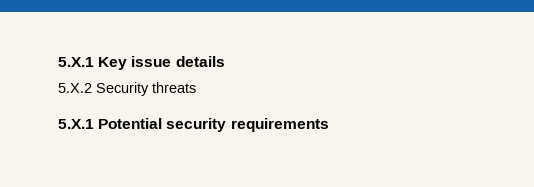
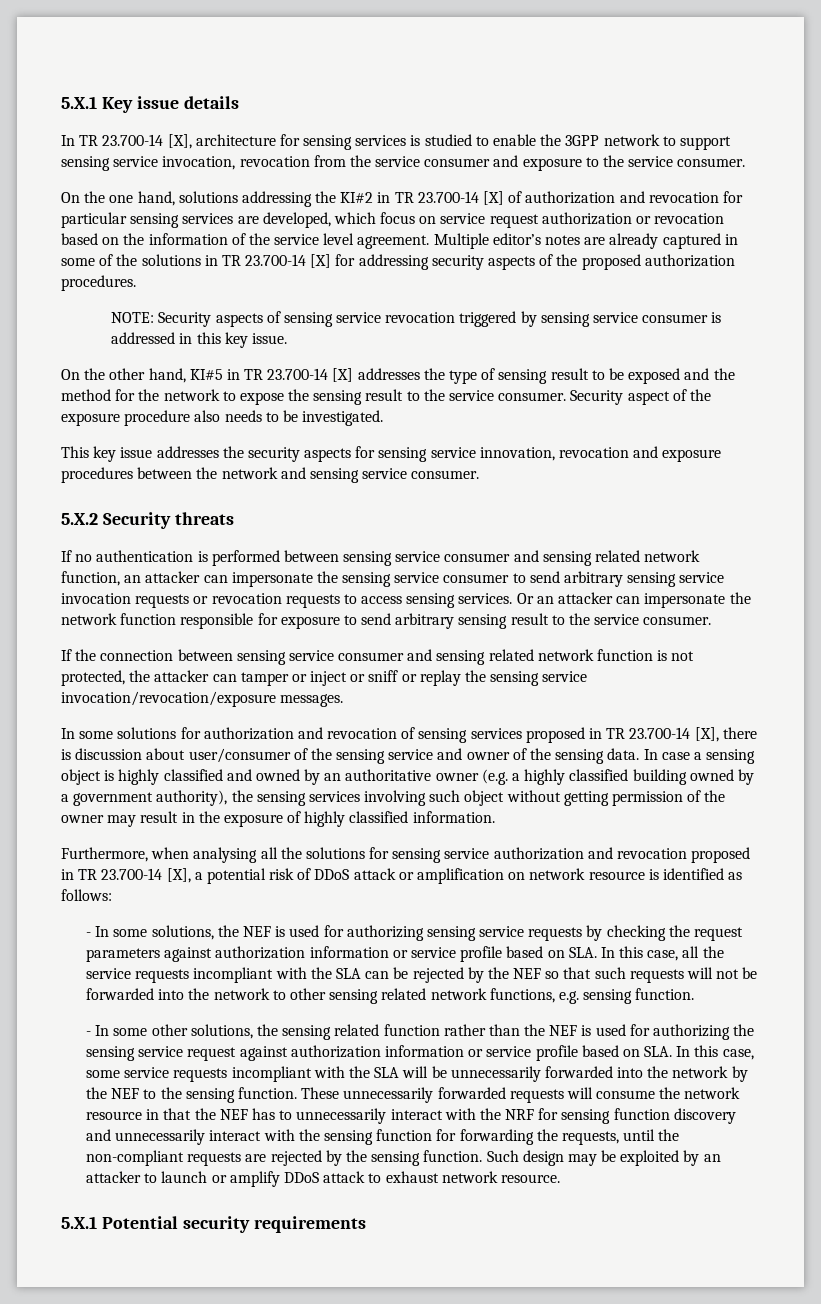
+ In TR 23.700-14 [X], architecture for sensing services is studied to enable the 3GPP network to support sensing service invocation, revocation from the service consumer and exposure to the service consumer.
+ On the one hand, solutions addressing the KI#2 in TR 23.700-14 [X] of authorization and revocation for particular sensing services are developed, which focus on service request authorization or revocation based on the information of the service level agreement. Multiple editor’s notes are already captured in some of the solutions in TR 23.700-14 [X] for addressing security aspects of the proposed authorization procedures.
+ NOTE: Security aspects of sensing service revocation triggered by sensing service consumer is addressed in this key issue.
+ On the other hand, KI#5 in TR 23.700-14 [X] addresses the type of sensing result to be exposed and the method for the network to expose the sensing result to the service consumer. Security aspect of the exposure procedure also needs to be investigated.
+ This key issue addresses the security aspects for sensing service innovation, revocation and exposure procedures between the network and sensing service consumer.
  5.X.2 Security threats
+ If no authentication is performed between sensing service consumer and sensing related network function, an attacker can impersonate the sensing service consumer to send arbitrary sensing service invocation requests or revocation requests to access sensing services. Or an attacker can impersonate the network function responsible for exposure to send arbitrary sensing result to the service consumer.
+ If the connection between sensing service consumer and sensing related network function is not protected, the attacker can tamper or inject or sniff or replay the sensing service invocation/revocation/exposure messages.
+ In some solutions for authorization and revocation of sensing services proposed in TR 23.700-14 [X], there is discussion about user/consumer of the sensing service and owner of the sensing data. In case a sensing object is highly classified and owned by an authoritative owner (e.g. a highly classified building owned by a government authority), the sensing services involving such object without getting permission of the owner may result in the exposure of highly classified information.
+ Furthermore, when analysing all the solutions for sensing service authorization and revocation proposed in TR 23.700-14 [X], a potential risk of DDoS attack or amplification on network resource is identified as follows:
+ - In some solutions, the NEF is used for authorizing sensing service requests by checking the request parameters against authorization information or service profile based on SLA. In this case, all the service requests incompliant with the SLA can be rejected by the NEF so that such requests will not be forwarded into the network to other sensing related network functions, e.g. sensing function.
+ - In some other solutions, the sensing related function rather than the NEF is used for authorizing the sensing service request against authorization information or service profile based on SLA. In this case, some service requests incompliant with the SLA will be unnecessarily forwarded into the network by the NEF to the sensing function. These unnecessarily forwarded requests will consume the network resource in that the NEF has to unnecessarily interact with the NRF for sensing function discovery and unnecessarily interact with the sensing function for forwarding the requests, until the non-compliant requests are rejected by the sensing function. Such design may be exploited by an attacker to launch or amplify DDoS attack to exhaust network resource.

